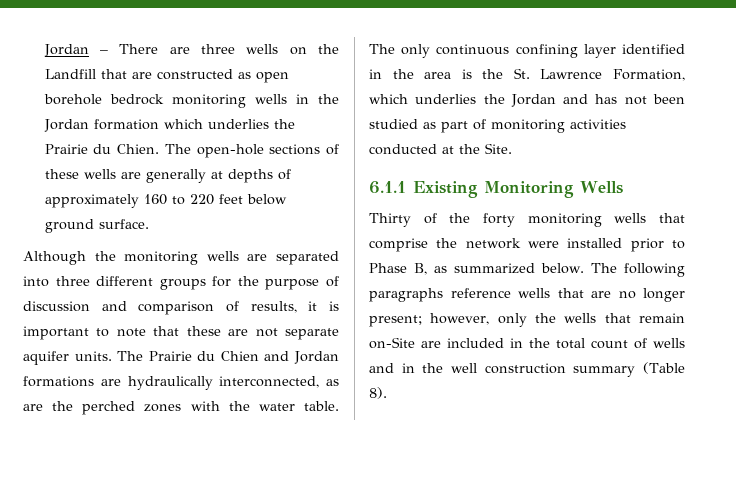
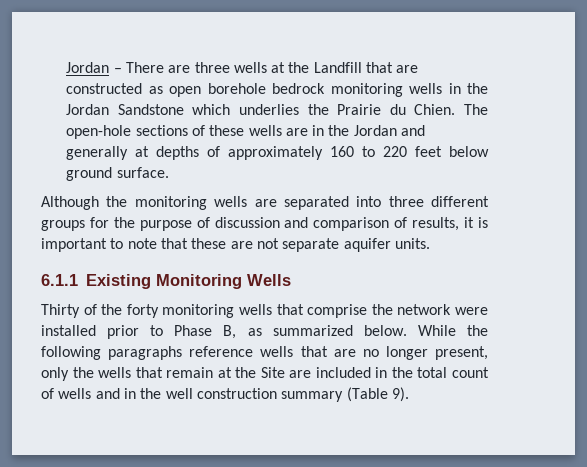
- Jordan – There are three wells on the Landfill that are constructed as open borehole bedrock monitoring wells in the Jordan formation which underlies the Prairie du Chien.
+ Jordan – There are three wells at the Landfill that are constructed as open borehole bedrock monitoring wells in the Jordan Sandstone which underlies the Prairie du Chien.
- The open-hole sections of these wells are generally at depths of approximately 160 to 220 feet below ground surface.
+ The open-hole sections of these wells are in the Jordan and generally at depths of approximately 160 to 220 feet below ground surface.
- The Prairie du Chien and Jordan formations are hydraulically interconnected, as are the perched zones with the water table. The only continuous confining layer identified in the area is the St. Lawrence Formation, which underlies the Jordan and has not been studied as part of monitoring activities conducted at the Site.
- The following paragraphs reference wells that are no longer present; however, only the wells that remain on-Site are included in the total count of wells and in the well construction summary (Table 8).
+ While the following paragraphs reference wells that are no longer present, only the wells that remain at the Site are included in the total count of wells and in the well construction summary (Table 9).

